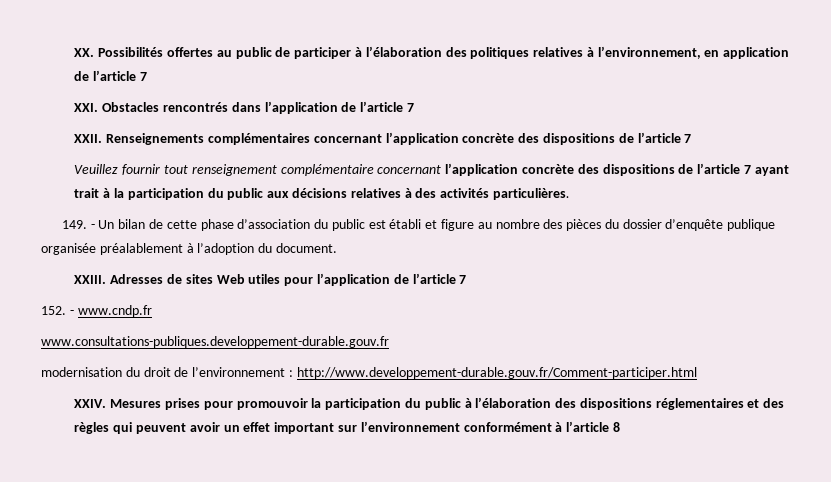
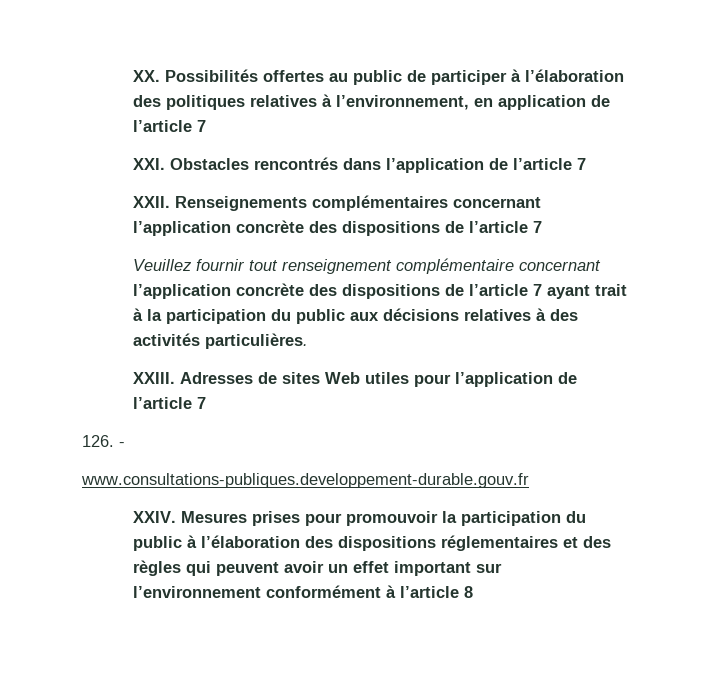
- 149. - Un bilan de cette phase d’association du public est établi et figure au nombre des pièces du dossier d’enquête publique organisée préalablement à l’adoption du document.
- 152. - www.cndp.fr
+ 126. -
- modernisation du droit de l’environnement : http://www.developpement-durable.gouv.fr/Comment-participer.html

